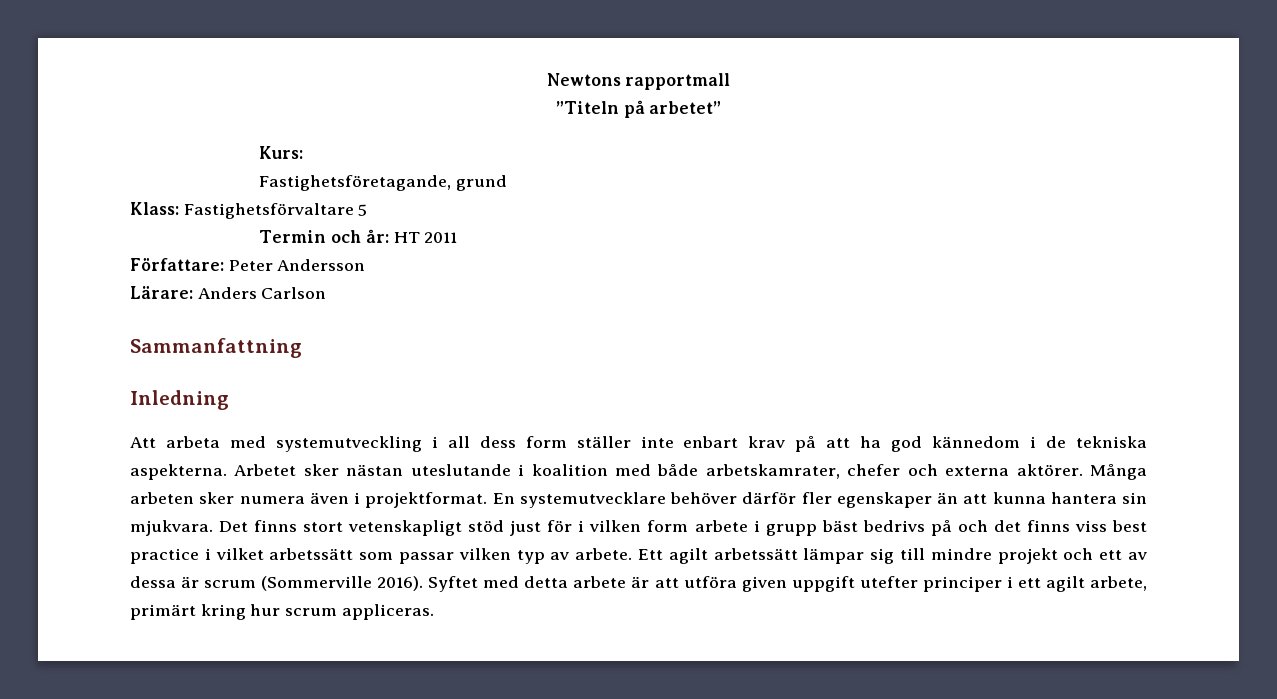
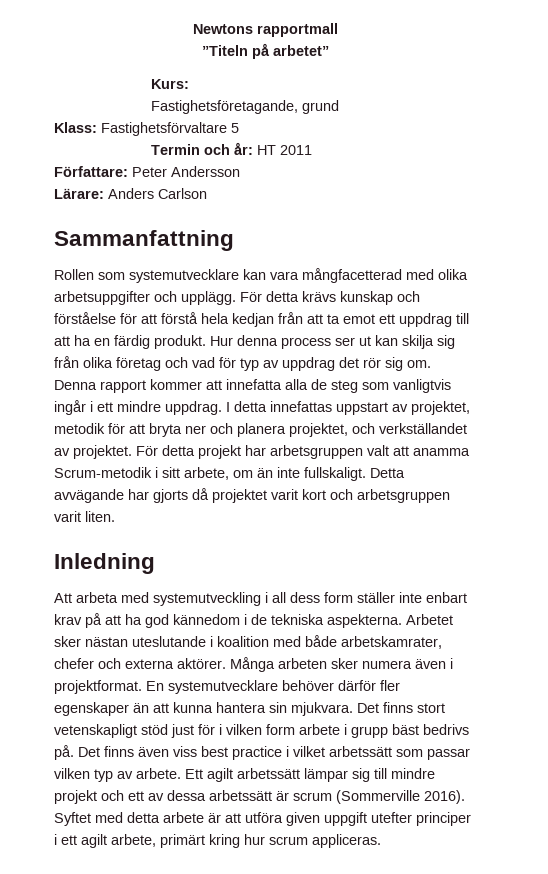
+ Rollen som systemutvecklare kan vara mångfacetterad med olika arbetsuppgifter och upplägg. För detta krävs kunskap och förståelse för att förstå hela kedjan från att ta emot ett uppdrag till att ha en färdig produkt. Hur denna process ser ut kan skilja sig från olika företag och vad för typ av uppdrag det rör sig om. Denna rapport kommer att innefatta alla de steg som vanligtvis ingår i ett mindre uppdrag. I detta innefattas uppstart av projektet, metodik för att bryta ner och planera projektet, och verkställandet av projektet. För detta projekt har arbetsgruppen valt att anamma Scrum-metodik i sitt arbete, om än inte fullskaligt. Detta avvägande har gjorts då projektet varit kort och arbetsgruppen varit liten.
- Det finns stort vetenskapligt stöd just för i vilken form arbete i grupp bäst bedrivs på och det finns viss best practice i vilket arbetssätt som passar vilken typ av arbete.
+ Det finns stort vetenskapligt stöd just för i vilken form arbete i grupp bäst bedrivs på. Det finns även viss best practice i vilket arbetssätt som passar vilken typ av arbete.
- Ett agilt arbetssätt lämpar sig till mindre projekt och ett av dessa är scrum (Sommerville 2016).
+ Ett agilt arbetssätt lämpar sig till mindre projekt och ett av dessa arbetssätt är scrum (Sommerville 2016).

